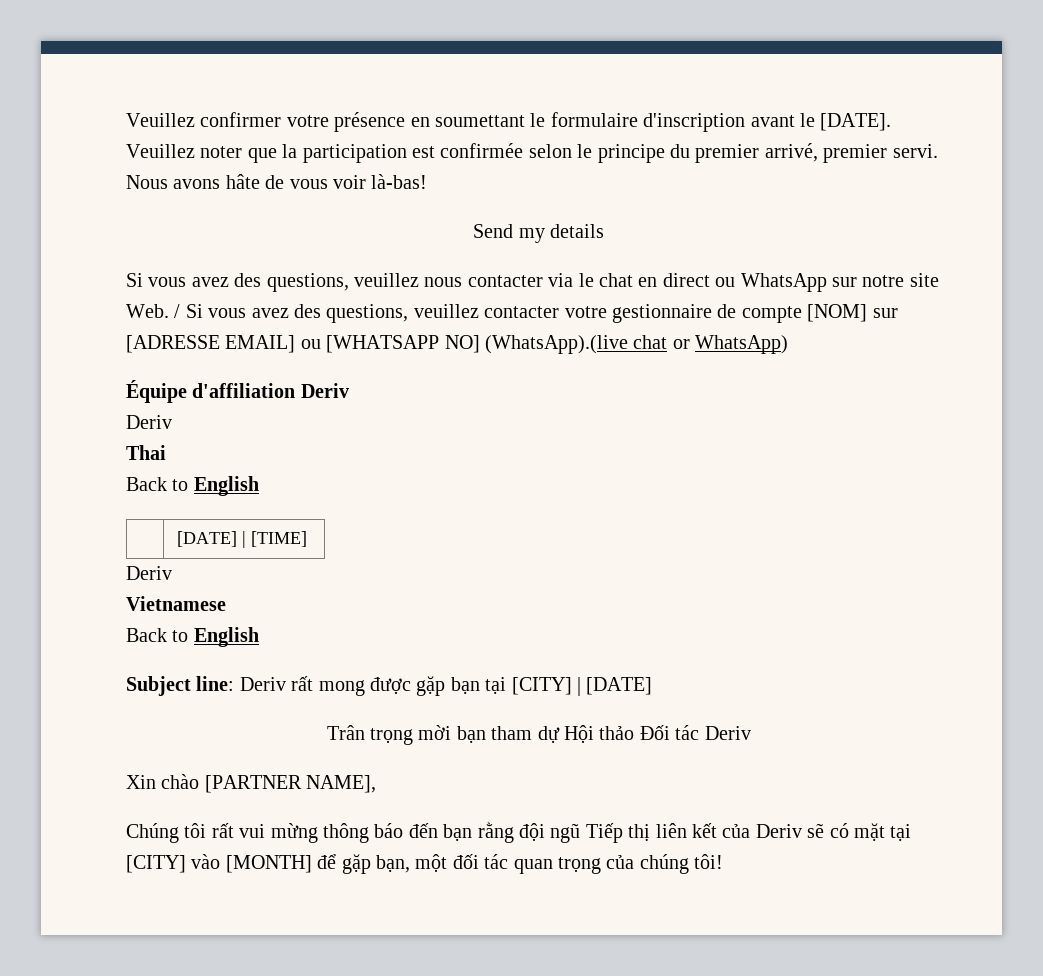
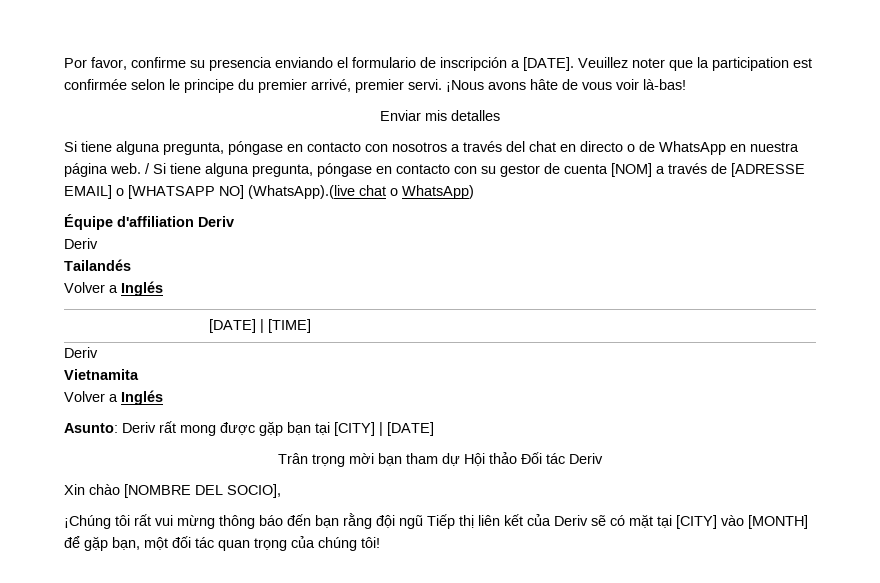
- Veuillez confirmer votre présence en soumettant le formulaire d'inscription avant le [DATE].
+ Por favor, confirme su presencia enviando el formulario de inscripción a [DATE].
- Nous avons hâte de vous voir là-bas!
+ ¡Nous avons hâte de vous voir là-bas!
- Send my details
- Si vous avez des questions, veuillez nous contacter via le chat en direct ou WhatsApp sur notre site Web. / Si vous avez des questions, veuillez contacter votre gestionnaire de compte [NOM] sur [ADRESSE EMAIL] ou [WHATSAPP NO] (WhatsApp).(live chat or WhatsApp)
+ Enviar mis detalles
+ Si tiene alguna pregunta, póngase en contacto con nosotros a través del chat en directo o de WhatsApp en nuestra página web. / Si tiene alguna pregunta, póngase en contacto con su gestor de cuenta [NOM] a través de [ADRESSE EMAIL] o [WHATSAPP NO] (WhatsApp).(live chat o WhatsApp)
- Thai
- Back to English
+ Tailandés
+ Volver a Inglés
- Vietnamese
- Back to English
- Subject line: Deriv rất mong được gặp bạn tại [CITY] | [DATE]
+ Vietnamita
+ Volver a Inglés
+ Asunto: Deriv rất mong được gặp bạn tại [CITY] | [DATE]
- Xin chào [PARTNER NAME],
- Chúng tôi rất vui mừng thông báo đến bạn rằng đội ngũ Tiếp thị liên kết của Deriv sẽ có mặt tại [CITY] vào [MONTH] để gặp bạn, một đối tác quan trọng của chúng tôi!
+ Xin chào [NOMBRE DEL SOCIO],
+ ¡Chúng tôi rất vui mừng thông báo đến bạn rằng đội ngũ Tiếp thị liên kết của Deriv sẽ có mặt tại [CITY] vào [MONTH] để gặp bạn, một đối tác quan trọng của chúng tôi!

